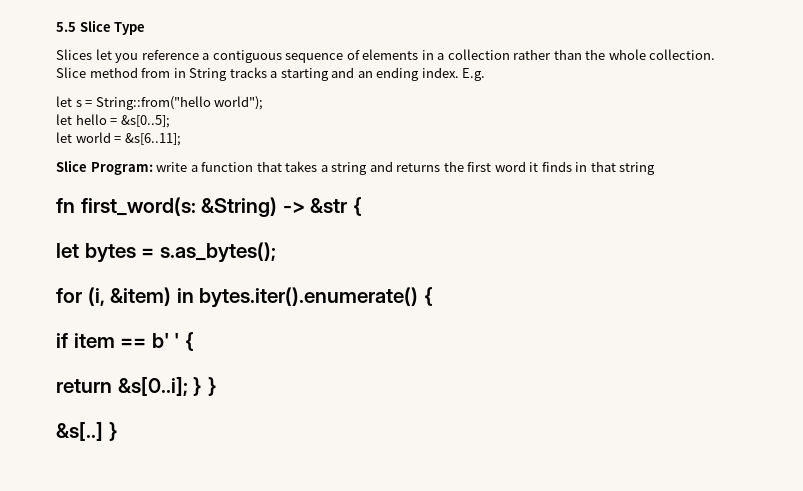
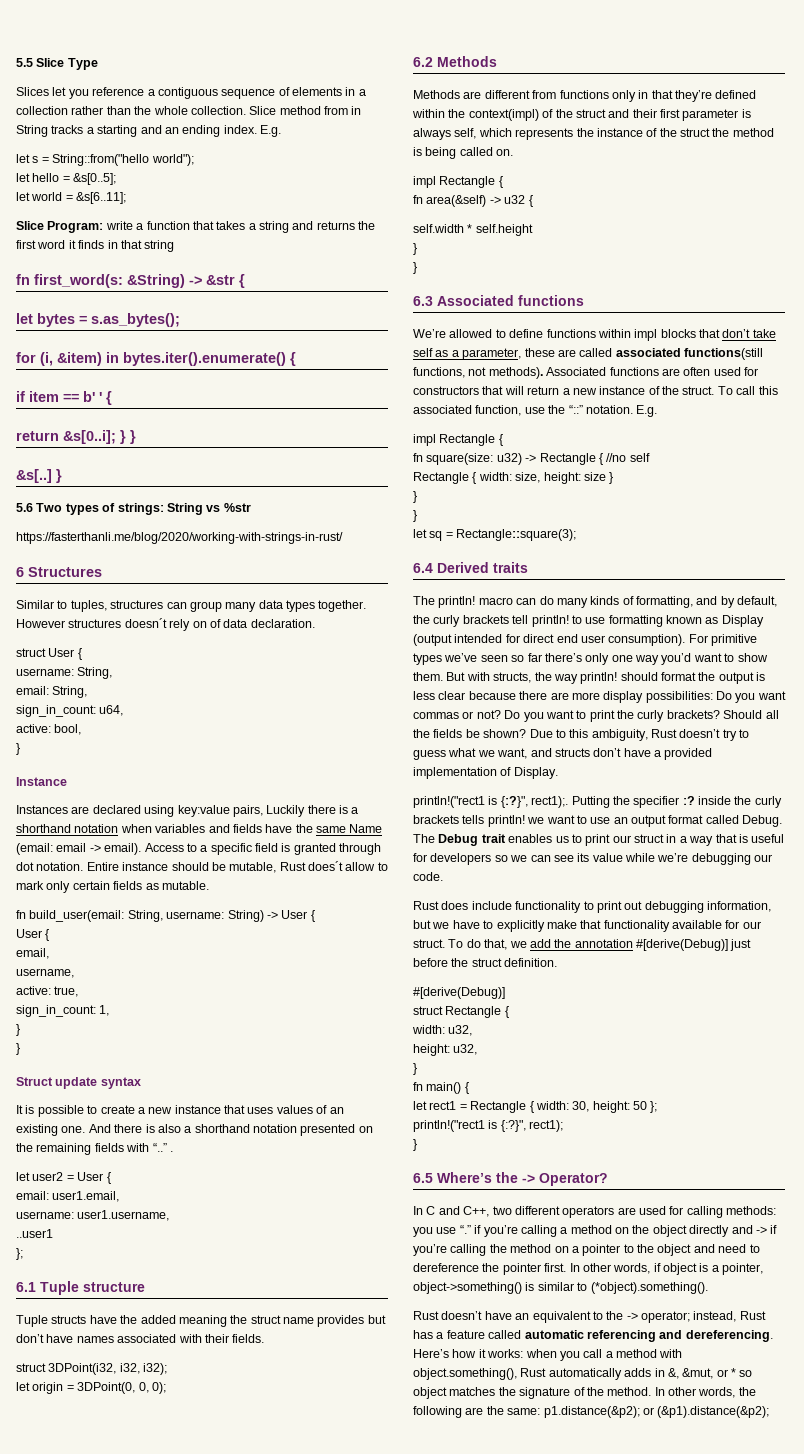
+ 5.6 Two types of strings: String vs %str
+ https://fasterthanli.me/blog/2020/working-with-strings-in-rust/
+ 6 Structures
+ Similar to tuples, structures can group many data types together. However structures doesn´t rely on of data declaration.
+ struct User {
+ username: String,
+ email: String,
+ sign_in_count: u64,
+ active: bool,
+ }
+ Instance
+ Instances are declared using key:value pairs, Luckily there is a shorthand notation when variables and fields have the same Name (email: email -> email). Access to a specific field is granted through dot notation. Entire instance should be mutable, Rust does´t allow to mark only certain fields as mutable.
+ fn build_user(email: String, username: String) -> User {
+ User {
+ email,
+ username,
+ active: true,
+ sign_in_count: 1,
+ }
+ }
+ Struct update syntax
+ It is possible to create a new instance that uses values of an existing one. And there is also a shorthand notation presented on the remaining fields with “..” .
+ let user2 = User {
+ email: user1.email,
+ username: user1.username,
+ ..user1
+ };
+ 6.1 Tuple structure
+ Tuple structs have the added meaning the struct name provides but don’t have names associated with their fields.
+ struct 3DPoint(i32, i32, i32);
+ let origin = 3DPoint(0, 0, 0);
+ 6.2 Methods
+ Methods are different from functions only in that they’re defined within the context(impl) of the struct and their first parameter is always self, which represents the instance of the struct the method is being called on.
+ impl Rectangle {
+ fn area(&self) -> u32 {
+ self.width * self.height
+ }
+ }
+ 6.3 Associated functions
+ We’re allowed to define functions within impl blocks that don’t take self as a parameter, these are called associated functions(still functions, not methods). Associated functions are often used for constructors that will return a new instance of the struct. To call this associated function, use the “::” notation. E.g.
+ impl Rectangle {
+ fn square(size: u32) -> Rectangle { //no self
+ Rectangle { width: size, height: size }
+ }
+ }
+ let sq = Rectangle::square(3);
+ 6.4 Derived traits
+ The println! macro can do many kinds of formatting, and by default, the curly brackets tell println! to use formatting known as Display (output intended for direct end user consumption). For primitive types we’ve seen so far there’s only one way you’d want to show them. But with structs, the way println! should format the output is less clear because there are more display possibilities: Do you want commas or not? Do you want to print the curly brackets? Should all the fields be shown? Due to this ambiguity, Rust doesn’t try to guess what we want, and structs don’t have a provided implementation of Display.
+ println!("rect1 is {:?}", rect1);. Putting the specifier :? inside the curly brackets tells println! we want to use an output format called Debug. The Debug trait enables us to print our struct in a way that is useful for developers so we can see its value while we’re debugging our code.
+ Rust does include functionality to print out debugging information, but we have to explicitly make that functionality available for our struct. To do that, we add the annotation #[derive(Debug)] just before the struct definition.
+ #[derive(Debug)]
+ struct Rectangle {
+ width: u32,
+ height: u32,
+ }
+ fn main() {
+ let rect1 = Rectangle { width: 30, height: 50 };
+ println!("rect1 is {:?}", rect1);
+ }
+ 6.5 Where’s the -> Operator?
+ In C and C++, two different operators are used for calling methods: you use “.” if you’re calling a method on the object directly and -> if you’re calling the method on a pointer to the object and need to dereference the pointer first. In other words, if object is a pointer, object->something() is similar to (*object).something().
+ Rust doesn’t have an equivalent to the -> operator; instead, Rust has a feature called automatic referencing and dereferencing. Here’s how it works: when you call a method with object.something(), Rust automatically adds in &, &mut, or * so object matches the signature of the method. In other words, the following are the same: p1.distance(&p2); or (&p1).distance(&p2);

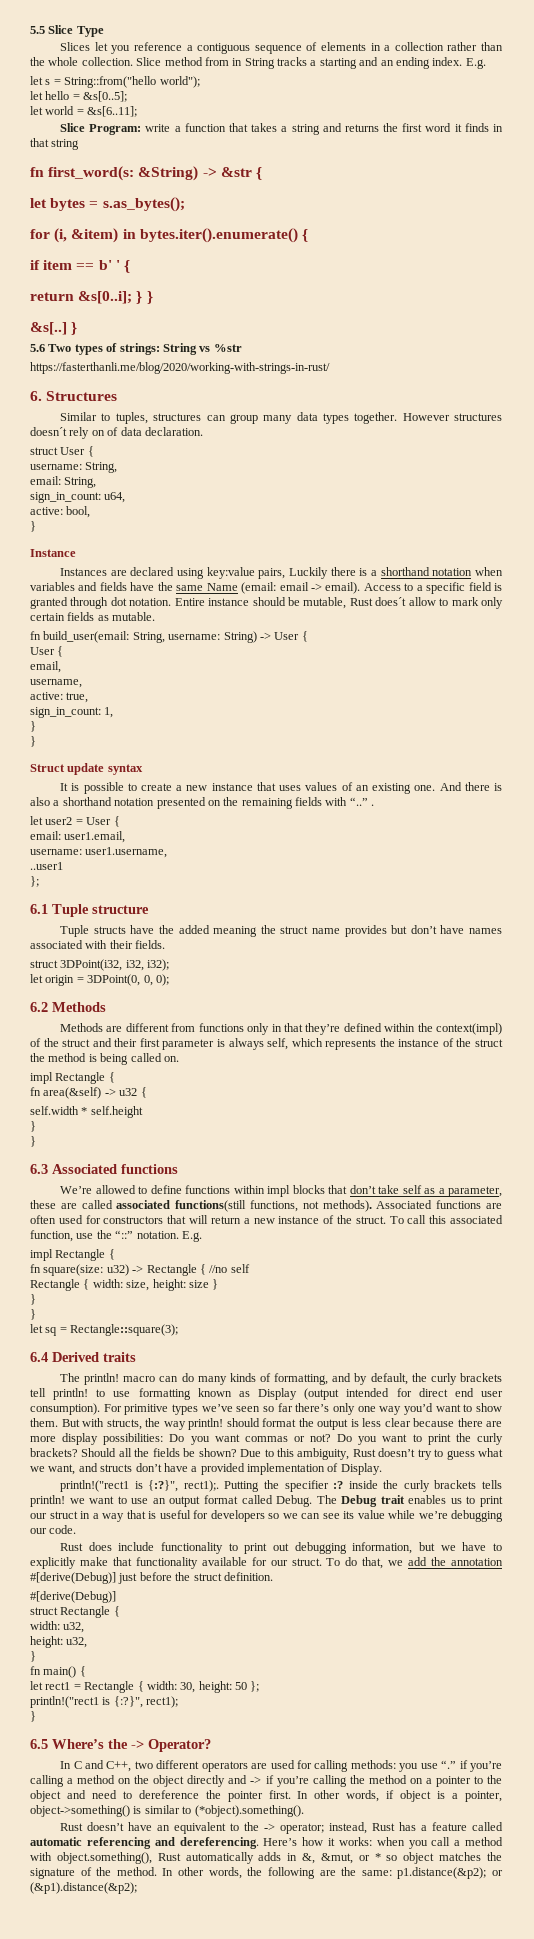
- 6 Structures
+ 6. Structures

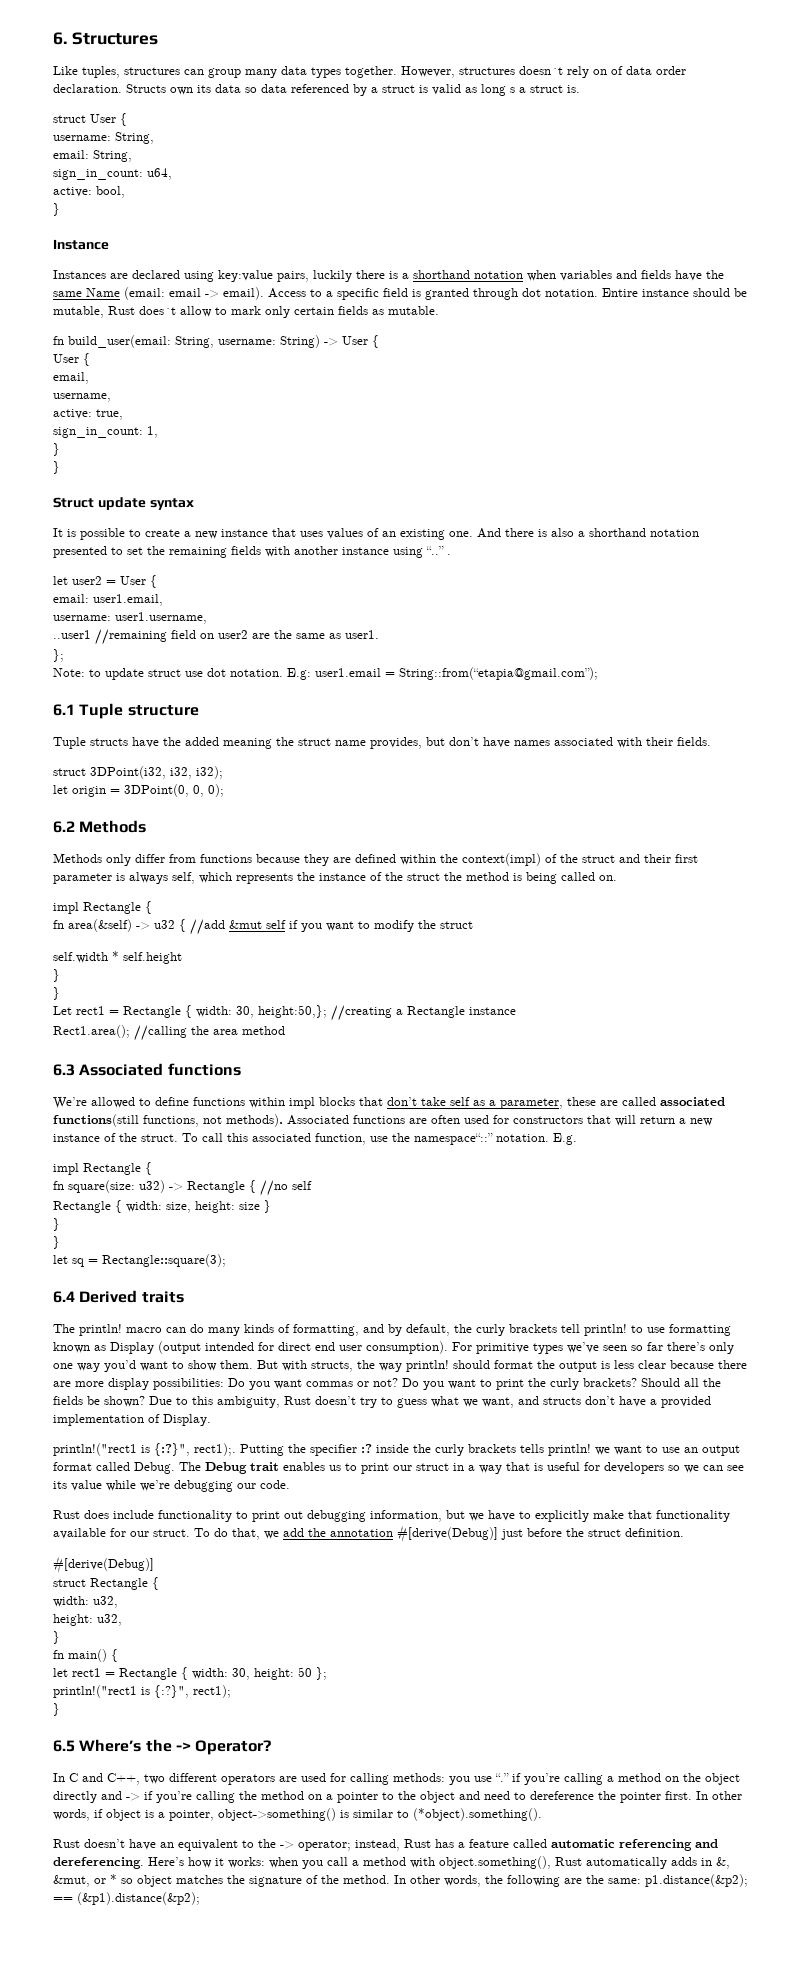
- 5.5 Slice Type
- Slices let you reference a contiguous sequence of elements in a collection rather than the whole collection. Slice method from in String tracks a starting and an ending index. E.g.
- let s = String::from("hello world");
- let hello = &s[0..5];
- let world = &s[6..11];
- Slice Program: write a function that takes a string and returns the first word it finds in that string
- fn first_word(s: &String) -> &str {
- let bytes = s.as_bytes();
- for (i, &item) in bytes.iter().enumerate() {
- if item == b' ' {
- return &s[0..i]; } }
- &s[..] }
- 5.6 Two types of strings: String vs %str
- https://fasterthanli.me/blog/2020/working-with-strings-in-rust/
- Similar to tuples, structures can group many data types together.
+ Like tuples, structures can group many data types together.
- However structures doesn´t rely on of data declaration.
+ However, structures doesn´t rely on of data order declaration. Structs own its data so data referenced by a struct is valid as long s a struct is.
- Instances are declared using key:value pairs, Luckily there is a shorthand notation when variables and fields have the same Name (email: email -> email).
+ Instances are declared using key:value pairs, luckily there is a shorthand notation when variables and fields have the same Name (email: email -> email).
- And there is also a shorthand notation presented on the remaining fields with “..” .
+ And there is also a shorthand notation presented to set the remaining fields with another instance using “..” .
- ..user1
+ ..user1 //remaining field on user2 are the same as user1.
  };
+ Note: to update struct use dot notation. E.g: user1.email = String::from(“etapia@gmail.com”);
- Tuple structs have the added meaning the struct name provides but don’t have names associated with their fields.
+ Tuple structs have the added meaning the struct name provides, but don’t have names associated with their fields.
- Methods are different from functions only in that they’re defined within the context(impl) of the struct and their first parameter is always self, which represents the instance of the struct the method is being called on.
+ Methods only differ from functions because they are defined within the context(impl) of the struct and their first parameter is always self, which represents the instance of the struct the method is being called on.
- fn area(&self) -> u32 {
+ fn area(&self) -> u32 { //add &mut self if you want to modify the struct
+ Let rect1 = Rectangle { width: 30, height:50,}; //creating a Rectangle instance
+ Rect1.area(); //calling the area method
- To call this associated function, use the “::” notation.
+ To call this associated function, use the namespace“::” notation.
- In other words, the following are the same: p1.distance(&p2); or (&p1).distance(&p2);
+ In other words, the following are the same: p1.distance(&p2); == (&p1).distance(&p2);

